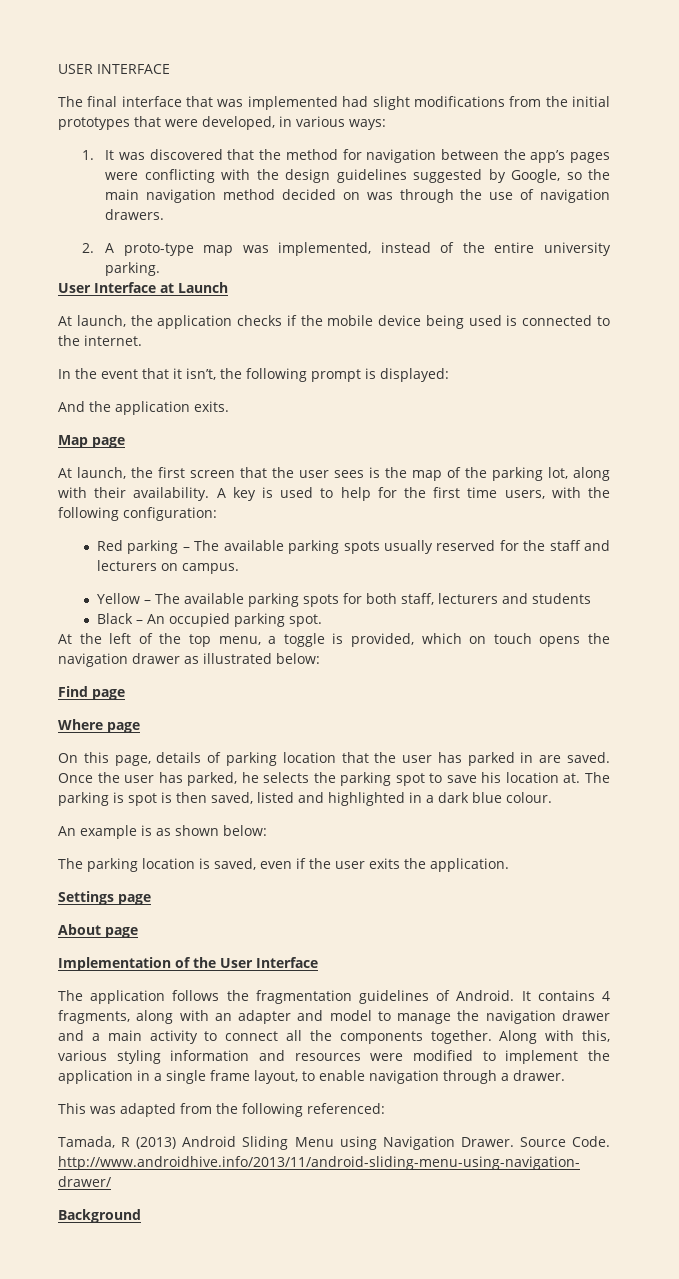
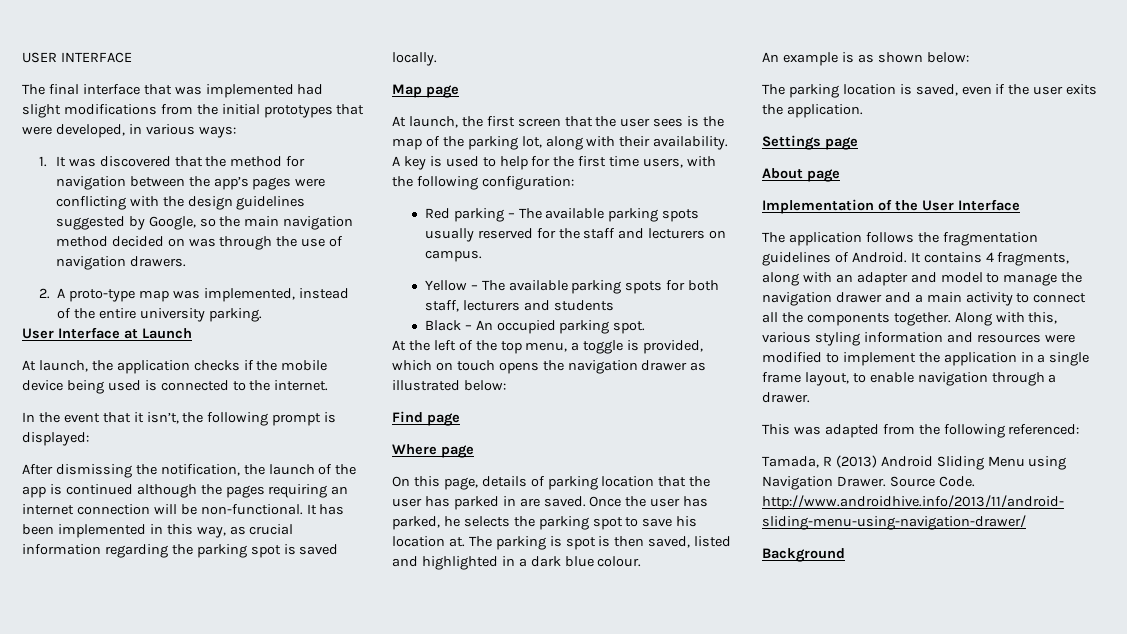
- And the application exits.
+ After dismissing the notification, the launch of the app is continued although the pages requiring an internet connection will be non-functional. It has been implemented in this way, as crucial information regarding the parking spot is saved locally.

